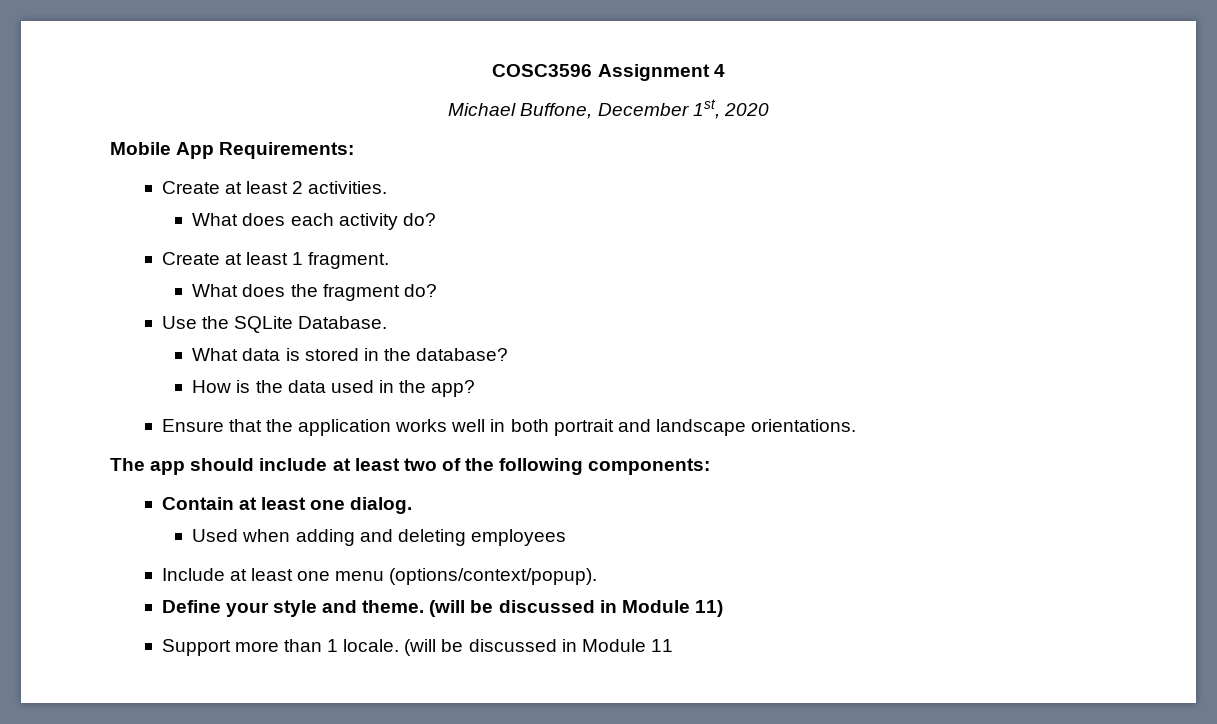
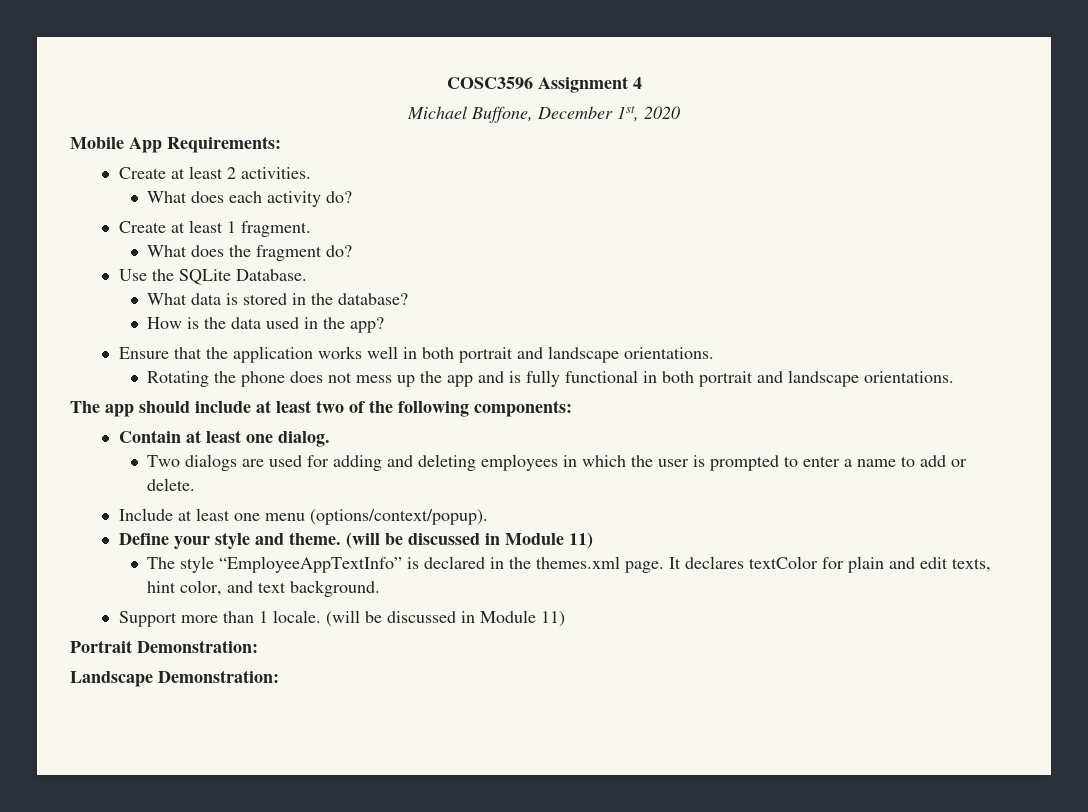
+ Rotating the phone does not mess up the app and is fully functional in both portrait and landscape orientations.
- Used when adding and deleting employees
+ Two dialogs are used for adding and deleting employees in which the user is prompted to enter a name to add or delete.
+ The style “EmployeeAppTextInfo” is declared in the themes.xml page. It declares textColor for plain and edit texts, hint color, and text background.
- Support more than 1 locale. (will be discussed in Module 11
+ Support more than 1 locale. (will be discussed in Module 11)
+ Portrait Demonstration:
+ Landscape Demonstration:

